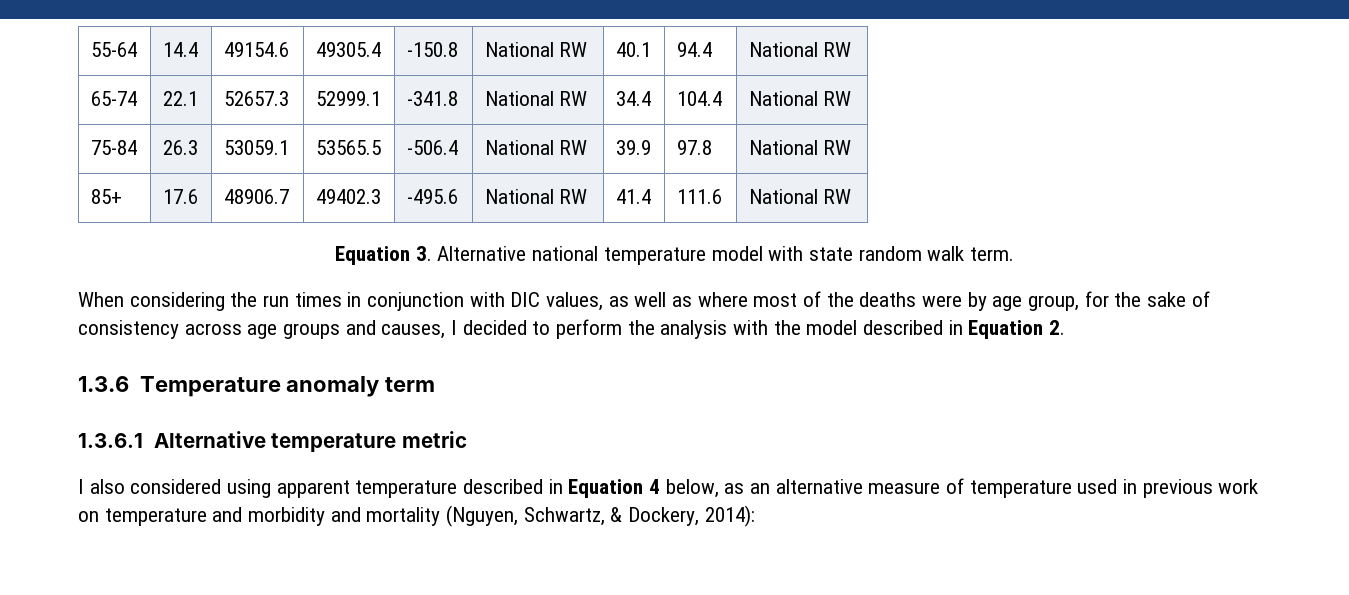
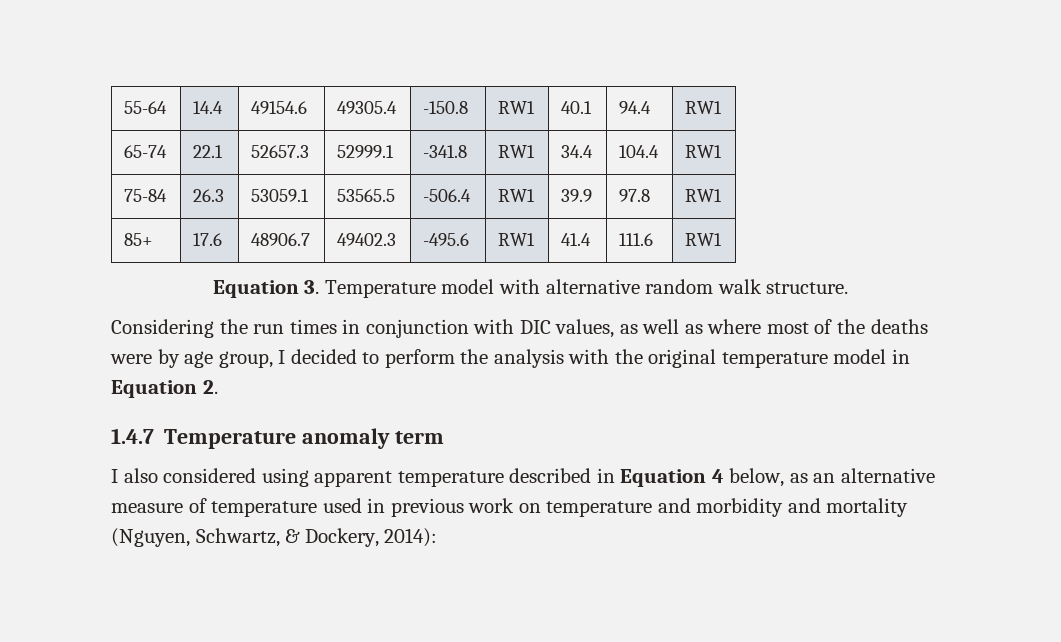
- 55-64 | 14.4 | 49154.6 | 49305.4 | -150.8 | National RW | 40.1 | 94.4 | National RW
+ 55-64 | 14.4 | 49154.6 | 49305.4 | -150.8 | RW1 | 40.1 | 94.4 | RW1
- 65-74 | 22.1 | 52657.3 | 52999.1 | -341.8 | National RW | 34.4 | 104.4 | National RW
+ 65-74 | 22.1 | 52657.3 | 52999.1 | -341.8 | RW1 | 34.4 | 104.4 | RW1
- 75-84 | 26.3 | 53059.1 | 53565.5 | -506.4 | National RW | 39.9 | 97.8 | National RW
+ 75-84 | 26.3 | 53059.1 | 53565.5 | -506.4 | RW1 | 39.9 | 97.8 | RW1
- 85+ | 17.6 | 48906.7 | 49402.3 | -495.6 | National RW | 41.4 | 111.6 | National RW
+ 85+ | 17.6 | 48906.7 | 49402.3 | -495.6 | RW1 | 41.4 | 111.6 | RW1
- Equation 3. Alternative national temperature model with state random walk term.
- When considering the run times in conjunction with DIC values, as well as where most of the deaths were by age group, for the sake of consistency across age groups and causes, I decided to perform the analysis with the model described in Equation 2.
+ Equation 3. Temperature model with alternative random walk structure.
+ Considering the run times in conjunction with DIC values, as well as where most of the deaths were by age group, I decided to perform the analysis with the original temperature model in Equation 2.
- 1.3.6 Temperature anomaly term
+ 1.4.7 Temperature anomaly term
- 1.3.6.1 Alternative temperature metric

